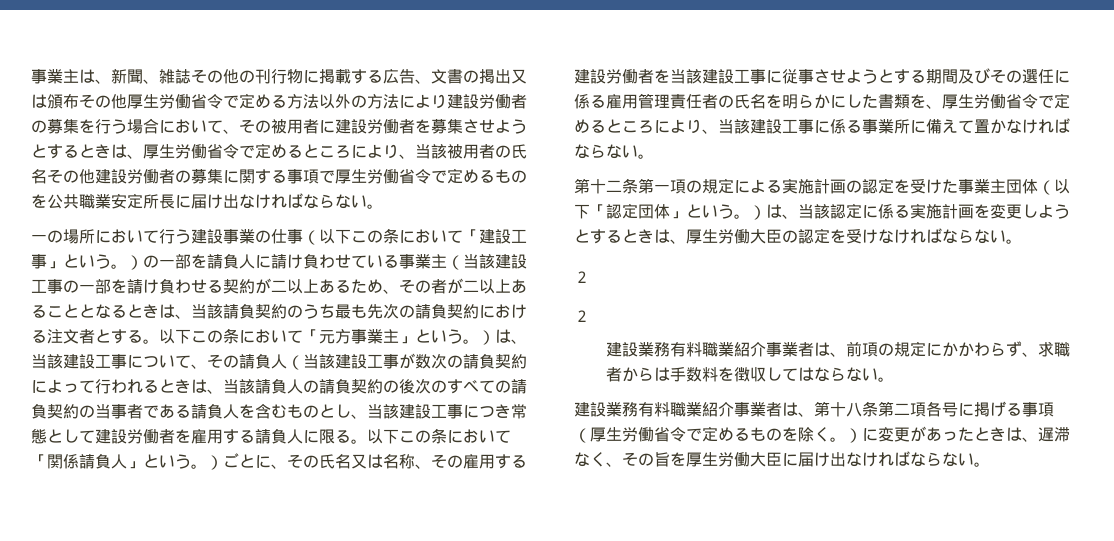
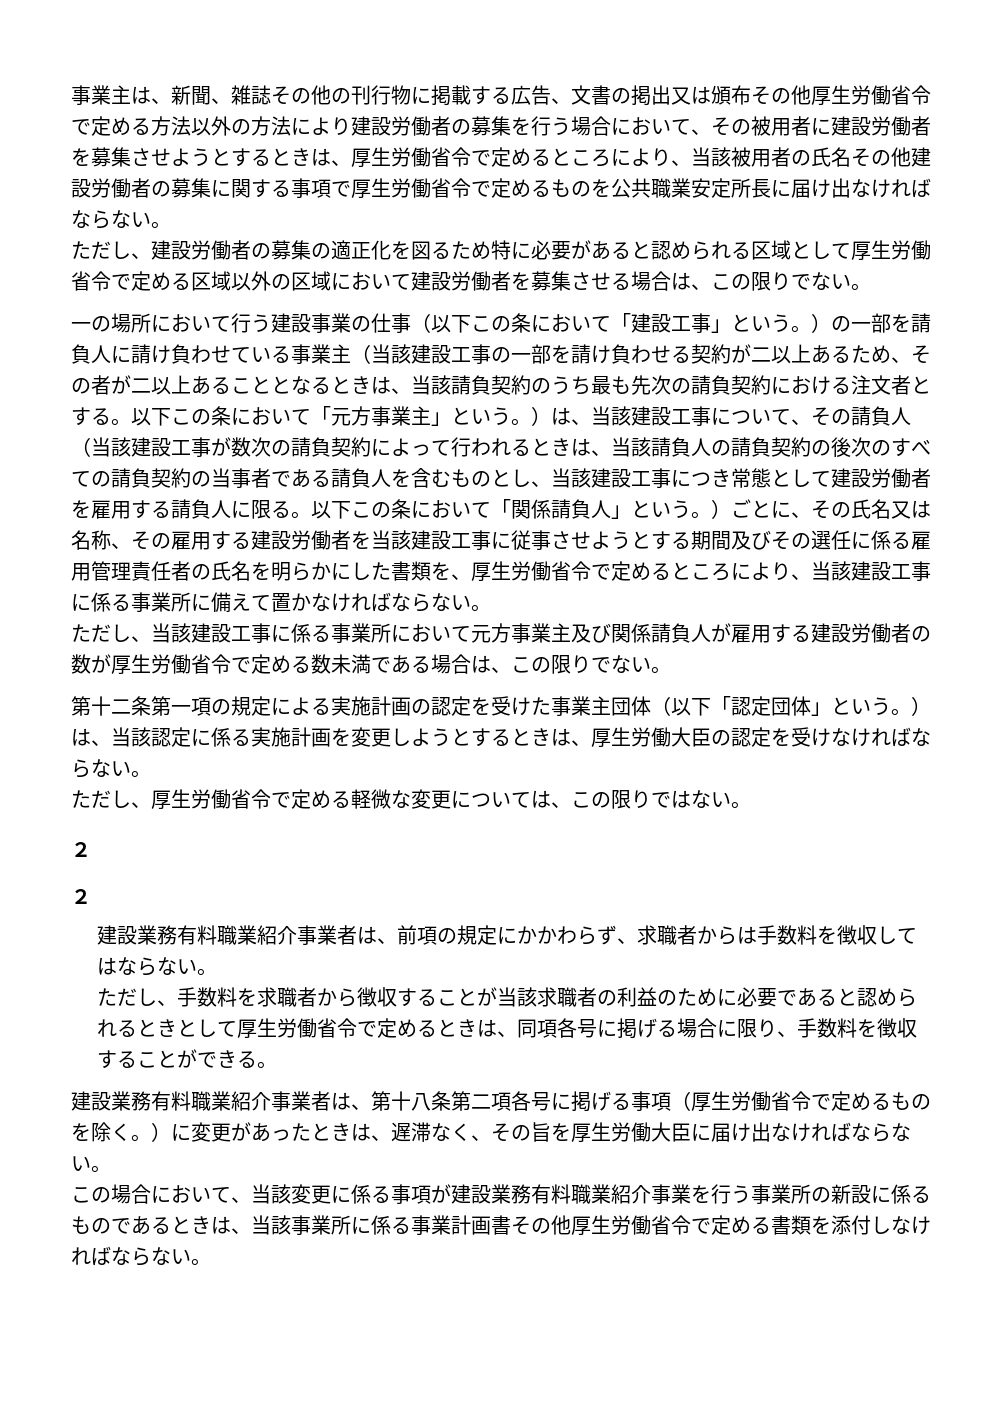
+ ただし、建設労働者の募集の適正化を図るため特に必要があると認められる区域として厚生労働省令で定める区域以外の区域において建設労働者を募集させる場合は、この限りでない。
+ ただし、当該建設工事に係る事業所において元方事業主及び関係請負人が雇用する建設労働者の数が厚生労働省令で定める数未満である場合は、この限りでない。
+ ただし、厚生労働省令で定める軽微な変更については、この限りではない。
+ ただし、手数料を求職者から徴収することが当該求職者の利益のために必要であると認められるときとして厚生労働省令で定めるときは、同項各号に掲げる場合に限り、手数料を徴収することができる。
+ この場合において、当該変更に係る事項が建設業務有料職業紹介事業を行う事業所の新設に係るものであるときは、当該事業所に係る事業計画書その他厚生労働省令で定める書類を添付しなければならない。

